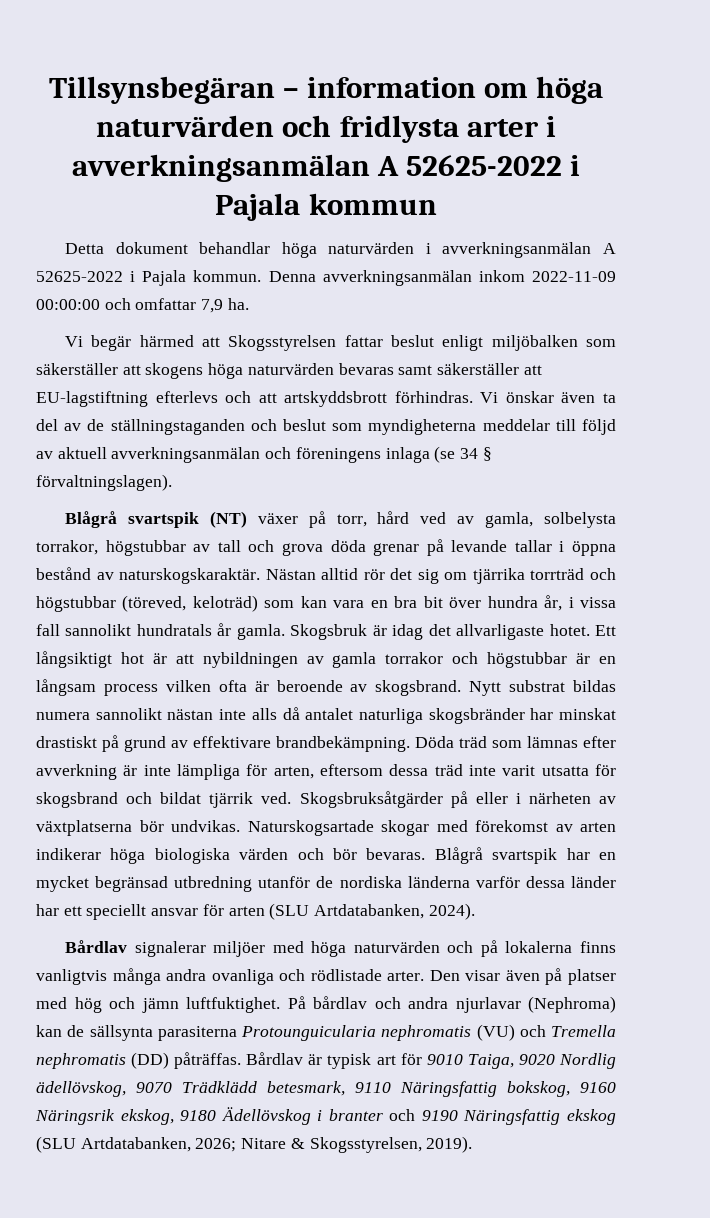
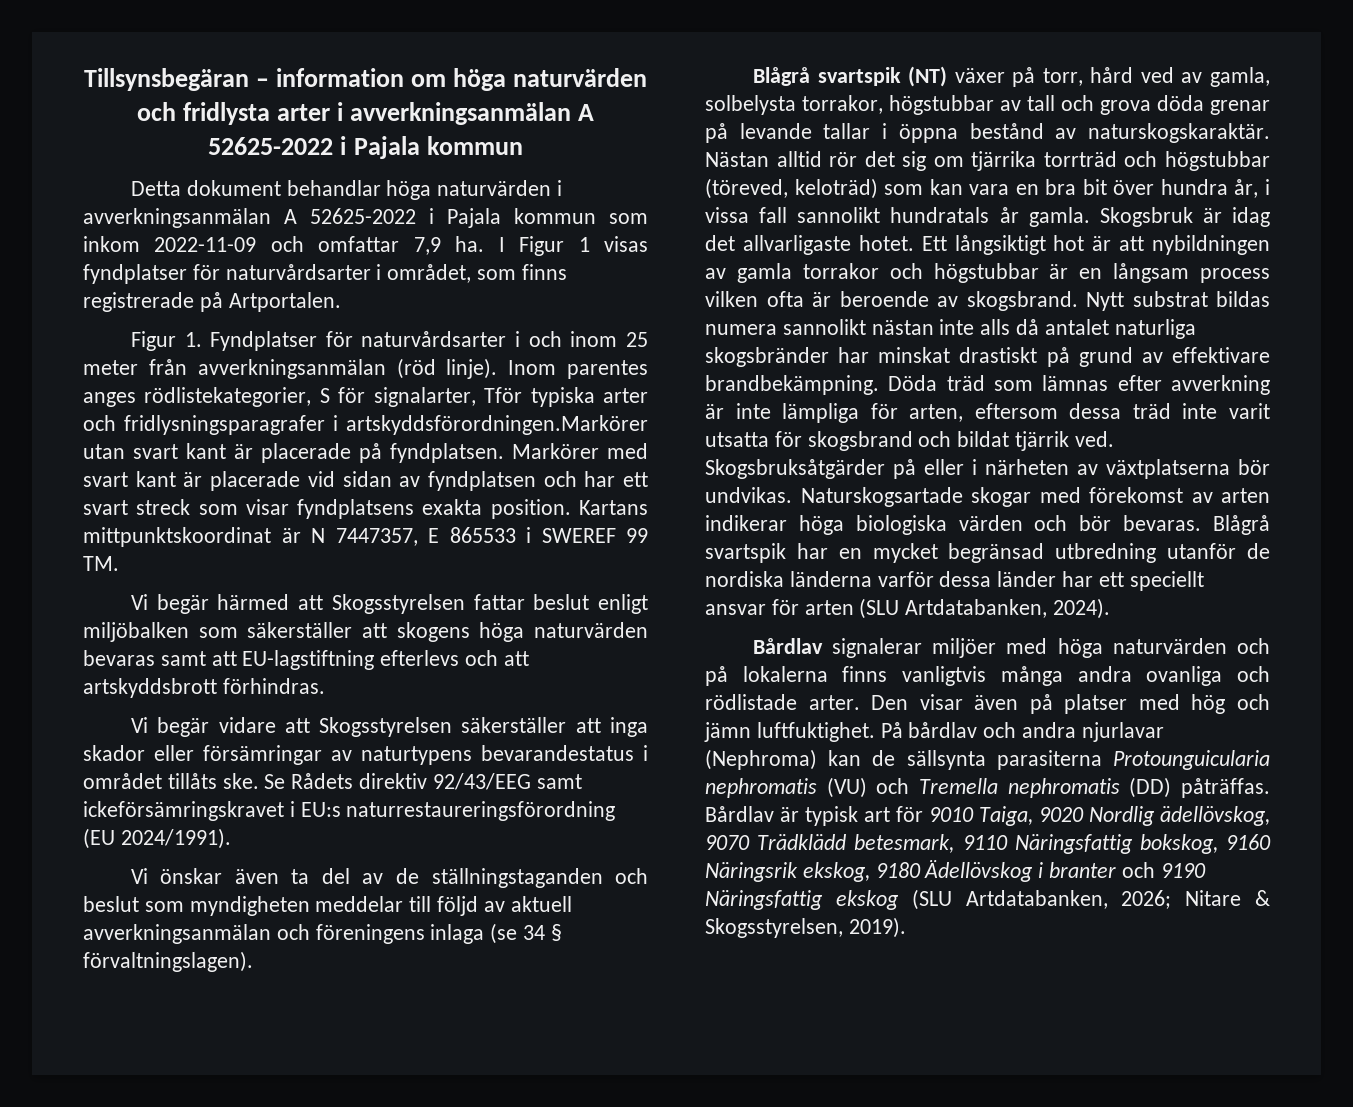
- Detta dokument behandlar höga naturvärden i avverkningsanmälan A 52625-2022 i Pajala kommun. Denna avverkningsanmälan inkom 2022-11-09 00:00:00 och omfattar 7,9 ha.
+ Detta dokument behandlar höga naturvärden i avverkningsanmälan A 52625-2022 i Pajala kommun som inkom 2022-11-09 och omfattar 7,9 ha. I Figur 1 visas fyndplatser för naturvårdsarter i området, som finns registrerade på Artportalen.
+ Figur 1. Fyndplatser för naturvårdsarter i och inom 25 meter från avverkningsanmälan (röd linje). Inom parentes anges rödlistekategorier, S för signalarter, Tför typiska arter och fridlysningsparagrafer i artskyddsförordningen.Markörer utan svart kant är placerade på fyndplatsen. Markörer med svart kant är placerade vid sidan av fyndplatsen och har ett svart streck som visar fyndplatsens exakta position. Kartans mittpunktskoordinat är N 7447357, E 865533 i SWEREF 99 TM.
- Vi begär härmed att Skogsstyrelsen fattar beslut enligt miljöbalken som säkerställer att skogens höga naturvärden bevaras samt säkerställer att EU-lagstiftning efterlevs och att artskyddsbrott förhindras. Vi önskar även ta del av de ställningstaganden och beslut som myndigheterna meddelar till följd av aktuell avverkningsanmälan och föreningens inlaga (se 34 § förvaltningslagen).
+ Vi begär härmed att Skogsstyrelsen fattar beslut enligt miljöbalken som säkerställer att skogens höga naturvärden bevaras samt att EU-lagstiftning efterlevs och att artskyddsbrott förhindras.
+ Vi begär vidare att Skogsstyrelsen säkerställer att inga skador eller försämringar av naturtypens bevarandestatus i området tillåts ske. Se Rådets direktiv 92/43/EEG samt ickeförsämringskravet i EU:s naturrestaureringsförordning (EU 2024/1991).
+ Vi önskar även ta del av de ställningstaganden och beslut som myndigheten meddelar till följd av aktuell avverkningsanmälan och föreningens inlaga (se 34 § förvaltningslagen).

